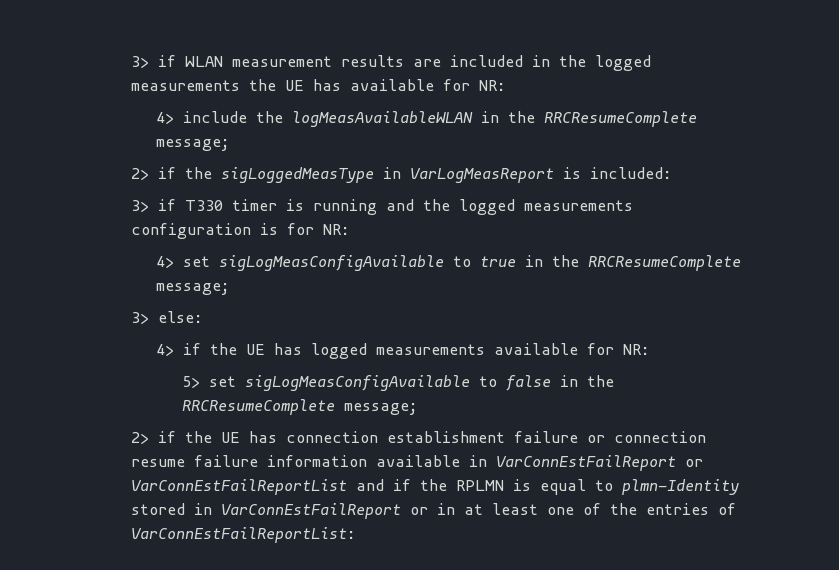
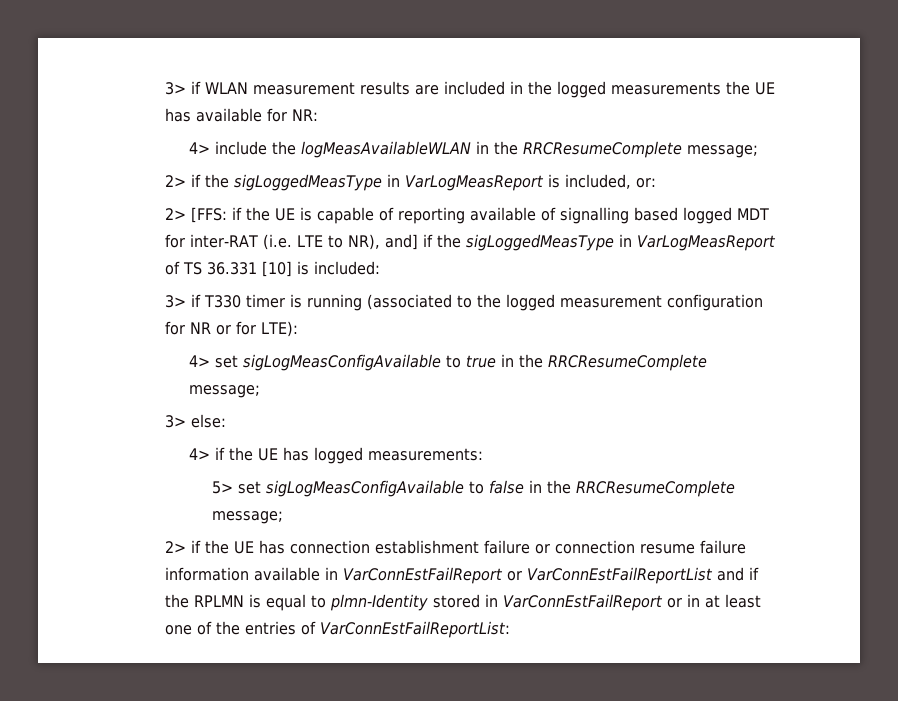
- 2> if the sigLoggedMeasType in VarLogMeasReport is included:
+ 2> if the sigLoggedMeasType in VarLogMeasReport is included, or:
+ 2> [FFS: if the UE is capable of reporting available of signalling based logged MDT for inter-RAT (i.e. LTE to NR), and] if the sigLoggedMeasType in VarLogMeasReport of TS 36.331 [10] is included:
- 3> if T330 timer is running and the logged measurements configuration is for NR:
+ 3> if T330 timer is running (associated to the logged measurement configuration for NR or for LTE):
- 4> if the UE has logged measurements available for NR:
+ 4> if the UE has logged measurements:

